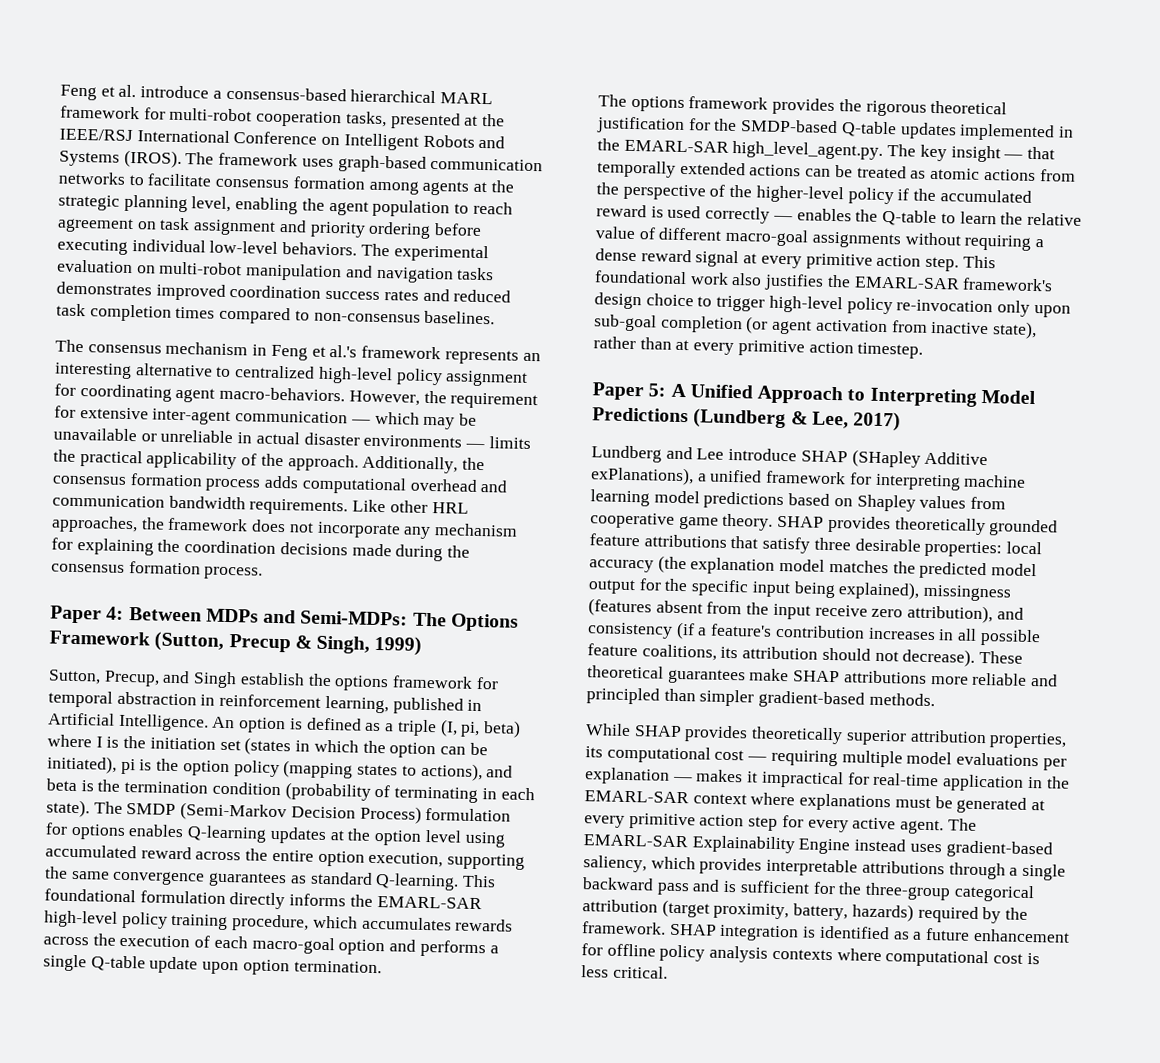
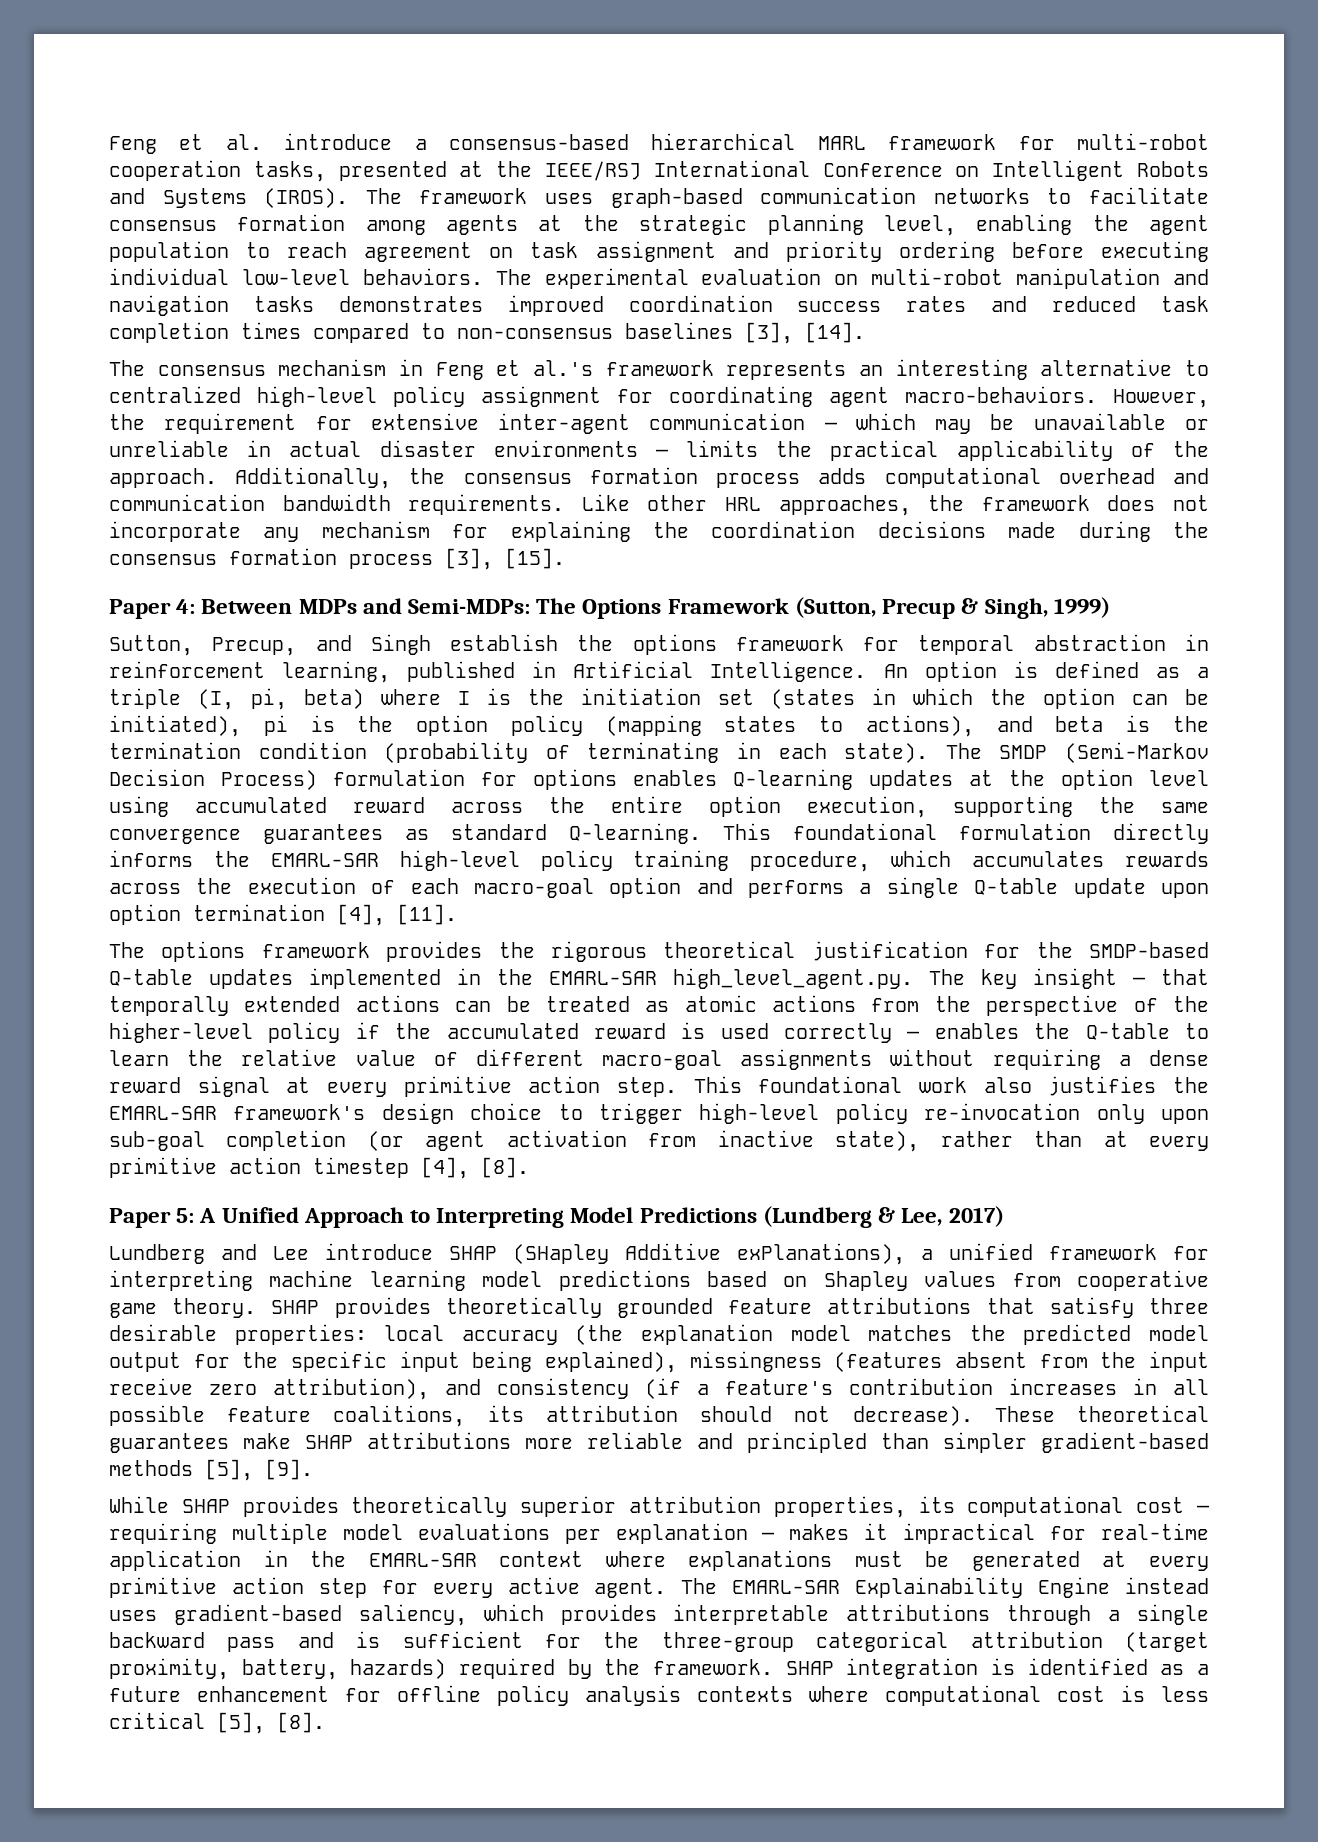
- The experimental evaluation on multi-robot manipulation and navigation tasks demonstrates improved coordination success rates and reduced task completion times compared to non-consensus baselines.
+ The experimental evaluation on multi-robot manipulation and navigation tasks demonstrates improved coordination success rates and reduced task completion times compared to non-consensus baselines [3], [14].
- Like other HRL approaches, the framework does not incorporate any mechanism for explaining the coordination decisions made during the consensus formation process.
+ Like other HRL approaches, the framework does not incorporate any mechanism for explaining the coordination decisions made during the consensus formation process [3], [15].
- This foundational formulation directly informs the EMARL-SAR high-level policy training procedure, which accumulates rewards across the execution of each macro-goal option and performs a single Q-table update upon option termination.
+ This foundational formulation directly informs the EMARL-SAR high-level policy training procedure, which accumulates rewards across the execution of each macro-goal option and performs a single Q-table update upon option termination [4], [11].
- This foundational work also justifies the EMARL-SAR framework's design choice to trigger high-level policy re-invocation only upon sub-goal completion (or agent activation from inactive state), rather than at every primitive action timestep.
+ This foundational work also justifies the EMARL-SAR framework's design choice to trigger high-level policy re-invocation only upon sub-goal completion (or agent activation from inactive state), rather than at every primitive action timestep [4], [8].
- These theoretical guarantees make SHAP attributions more reliable and principled than simpler gradient-based methods.
+ These theoretical guarantees make SHAP attributions more reliable and principled than simpler gradient-based methods [5], [9].
- SHAP integration is identified as a future enhancement for offline policy analysis contexts where computational cost is less critical.
+ SHAP integration is identified as a future enhancement for offline policy analysis contexts where computational cost is less critical [5], [8].

